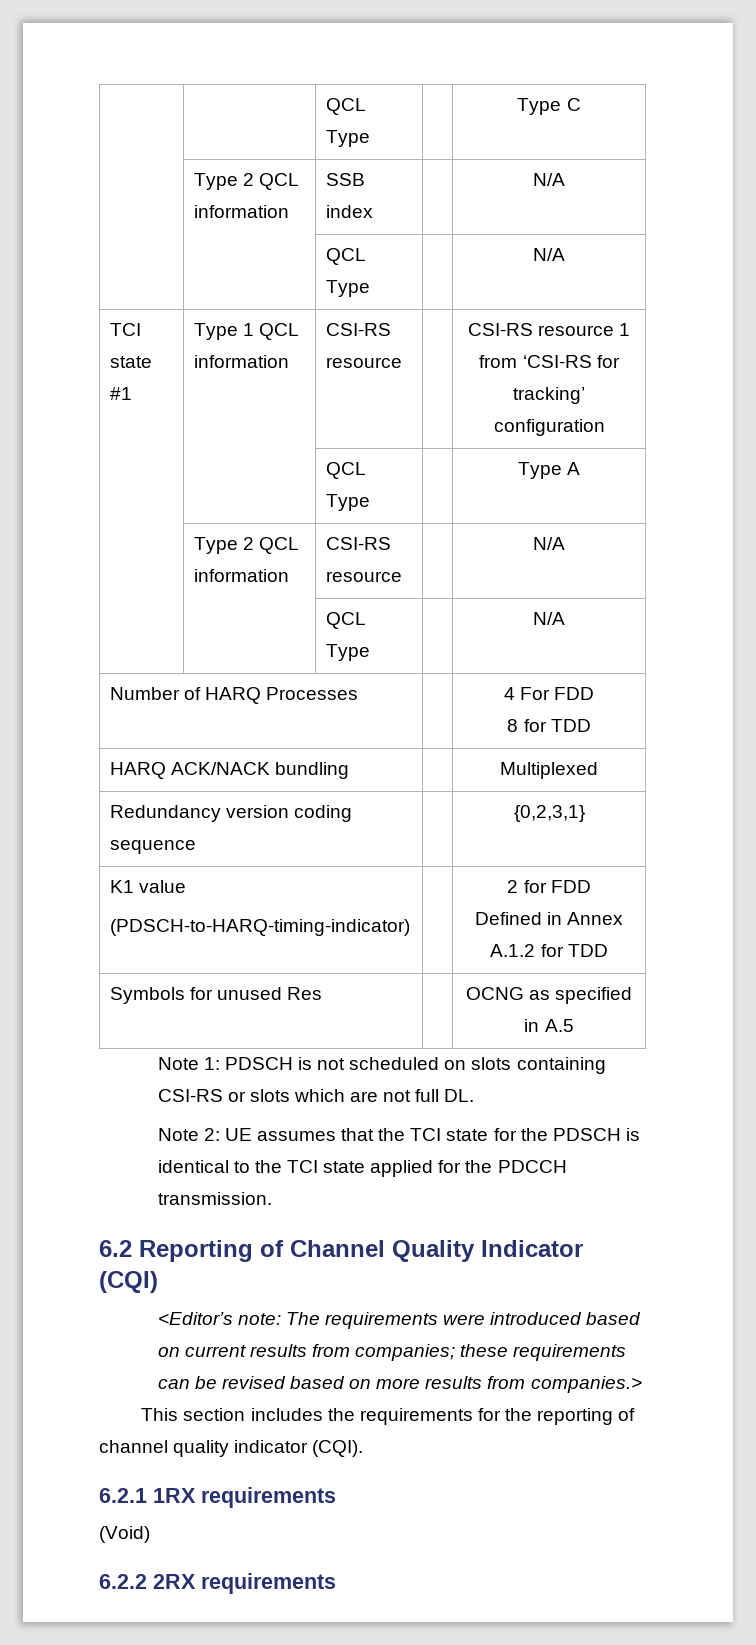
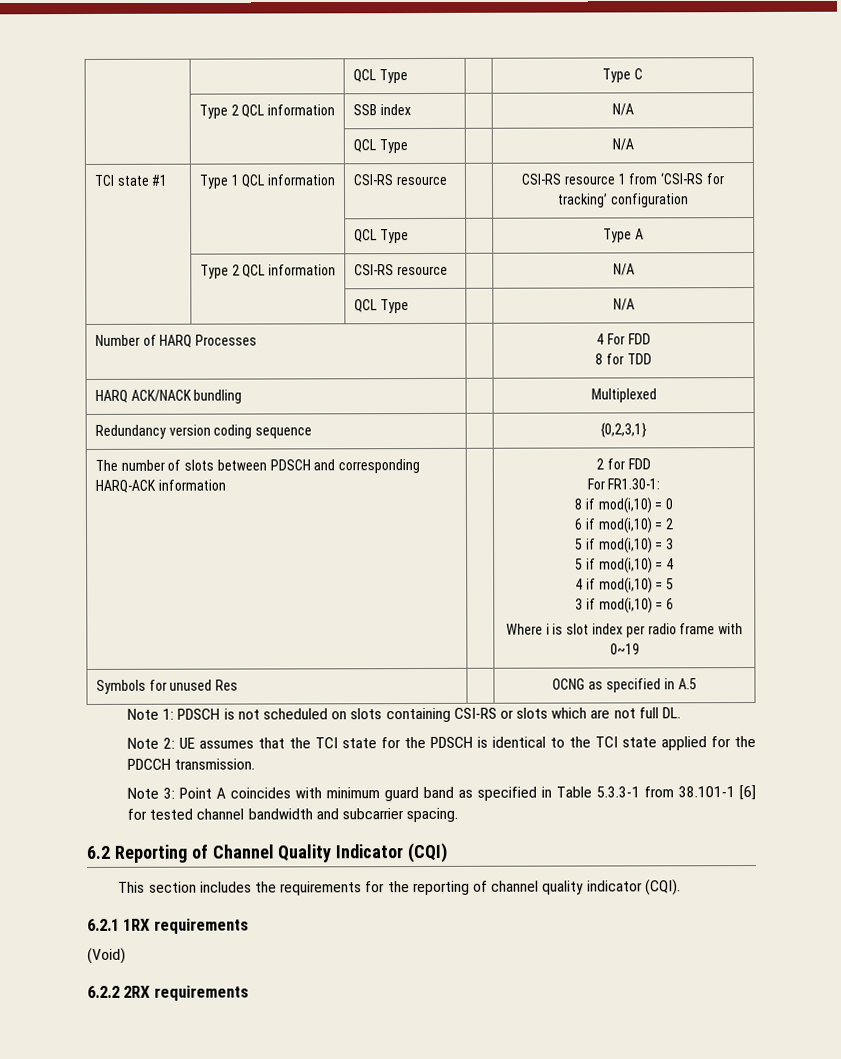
- K1 value
- (PDSCH-to-HARQ-timing-indicator) | | 2 for FDD
- Defined in Annex A.1.2 for TDD
+ The number of slots between PDSCH and corresponding HARQ-ACK information | | 2 for FDD
+ For FR1.30-1:
+ 8 if mod(i,10) = 0
+ 6 if mod(i,10) = 2
+ 5 if mod(i,10) = 3
+ 5 if mod(i,10) = 4
+ 4 if mod(i,10) = 5
+ 3 if mod(i,10) = 6
+ Where i is slot index per radio frame with 0~19
+ Note 3: Point A coincides with minimum guard band as specified in Table 5.3.3-1 from 38.101-1 [6] for tested channel bandwidth and subcarrier spacing.
- <Editor’s note: The requirements were introduced based on current results from companies; these requirements can be revised based on more results from companies.>

